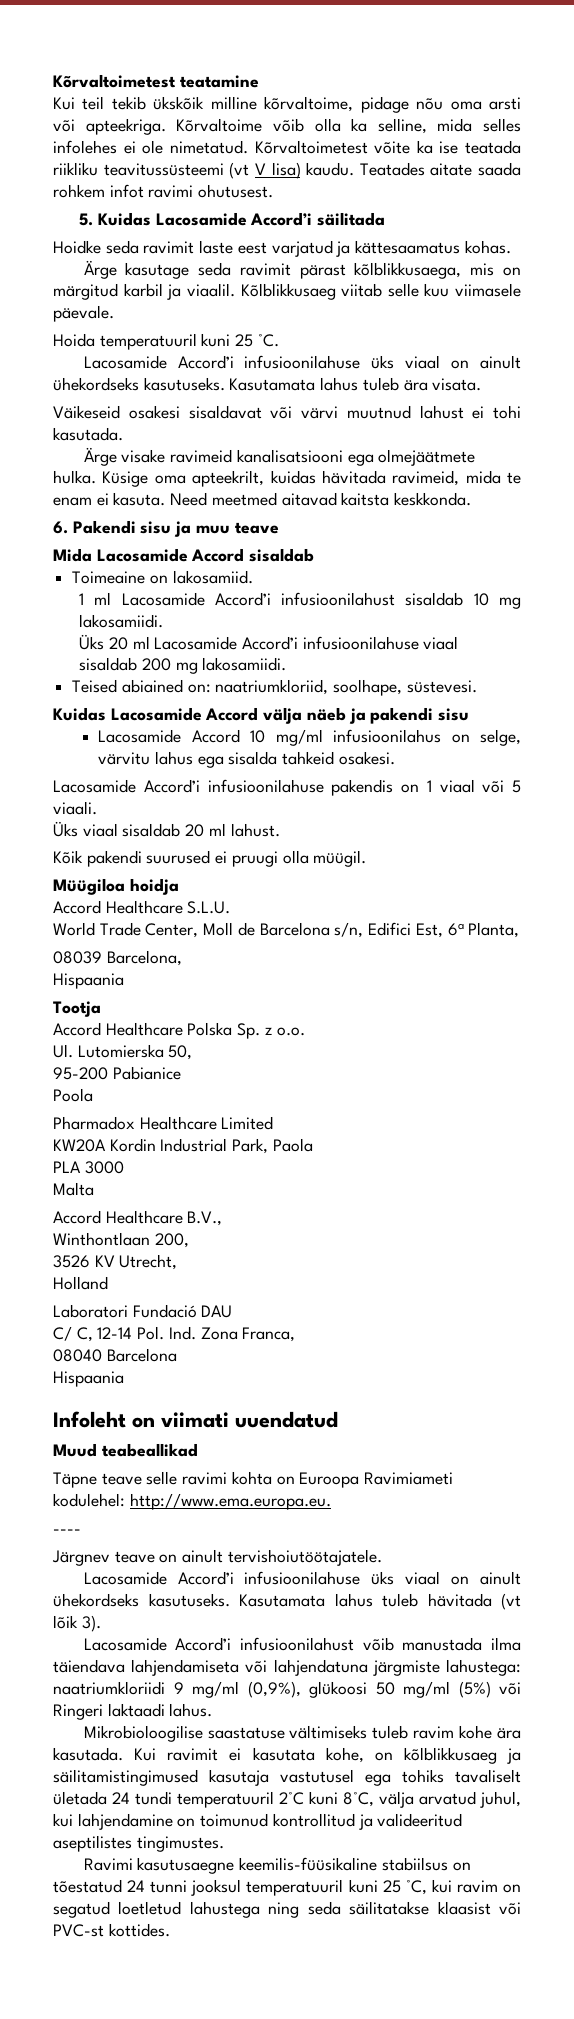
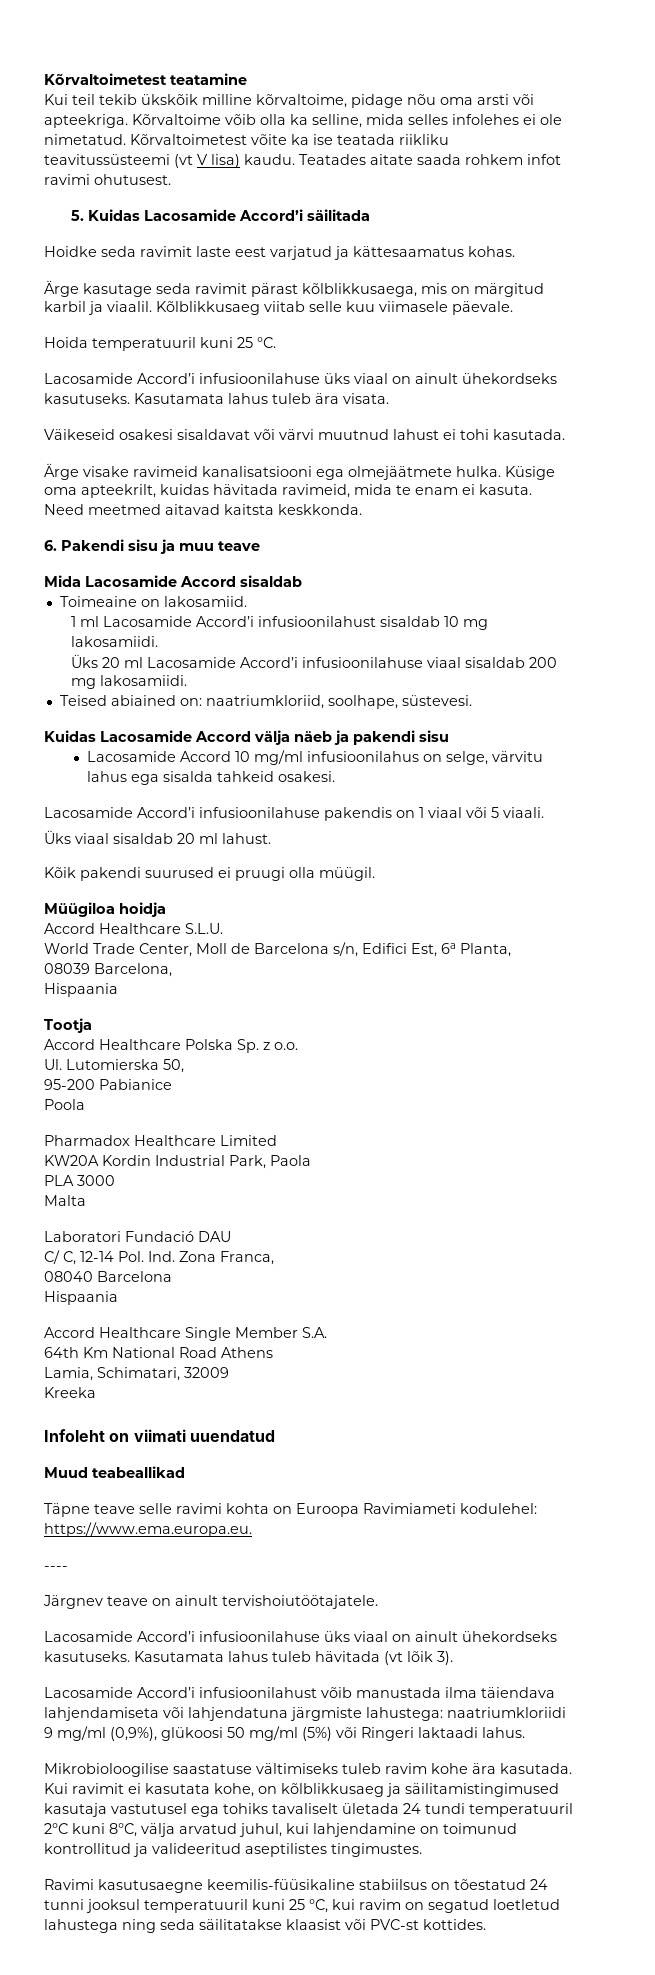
- Accord Healthcare B.V.,
- Winthontlaan 200,
- 3526 KV Utrecht,
- Holland
+ Accord Healthcare Single Member S.A.
+ 64th Km National Road Athens
+ Lamia, Schimatari, 32009
+ Kreeka
- Täpne teave selle ravimi kohta on Euroopa Ravimiameti kodulehel: http://www.ema.europa.eu.
+ Täpne teave selle ravimi kohta on Euroopa Ravimiameti kodulehel: https://www.ema.europa.eu.

